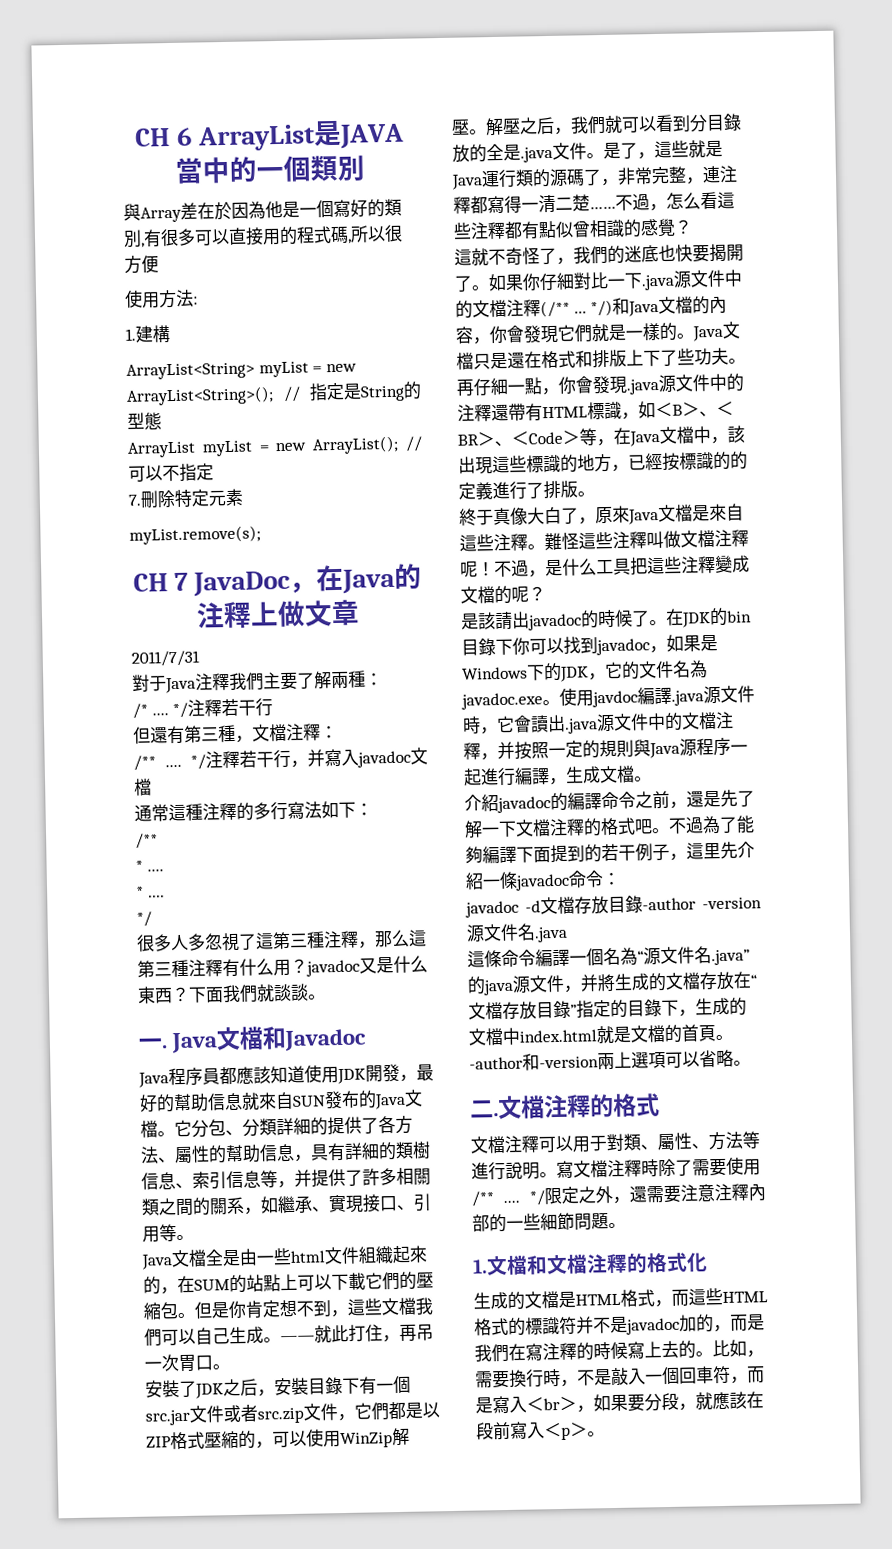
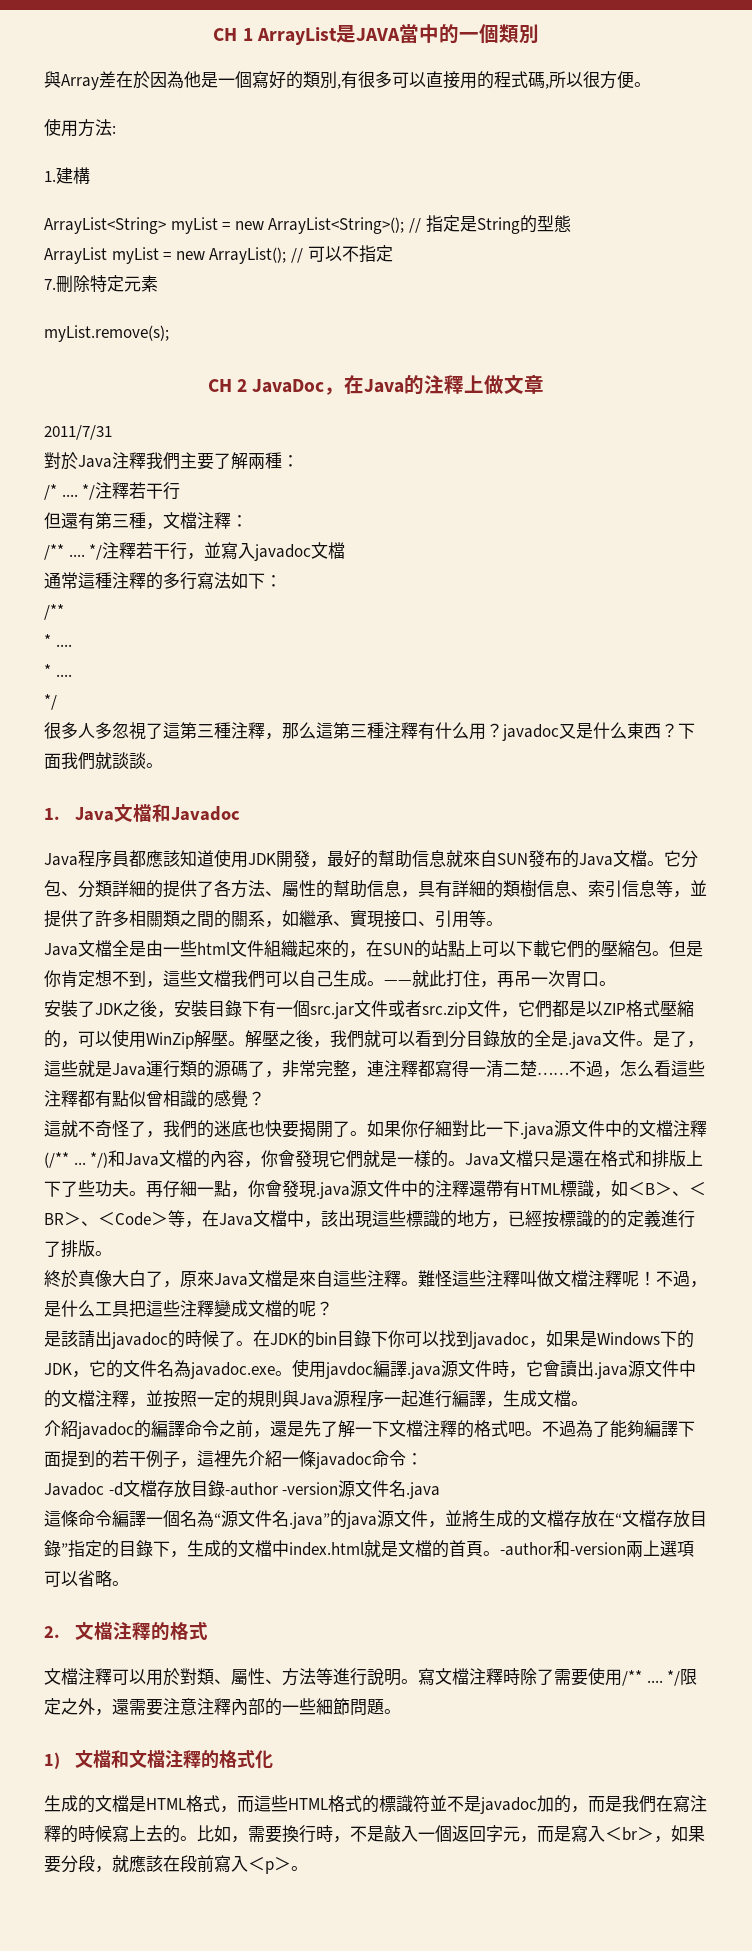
- CH 6 ArrayList是JAVA當中的一個類別
+ CH 1 ArrayList是JAVA當中的一個類別
- 與Array差在於因為他是一個寫好的類別,有很多可以直接用的程式碼,所以很方便
+ 與Array差在於因為他是一個寫好的類別,有很多可以直接用的程式碼,所以很方便。
- CH 7 JavaDoc，在Java的注釋上做文章
+ CH 2 JavaDoc，在Java的注釋上做文章
- 對于Java注釋我們主要了解兩種：
+ 對於Java注釋我們主要了解兩種：
- */注釋若干行，并寫入javadoc文檔
+ */注釋若干行，並寫入javadoc文檔
- 一. Java文檔和Javadoc
+ 1. Java文檔和Javadoc
- 它分包、分類詳細的提供了各方法、屬性的幫助信息，具有詳細的類樹信息、索引信息等，并提供了許多相關類之間的關系，如繼承、實現接口、引用等。
+ 它分包、分類詳細的提供了各方法、屬性的幫助信息，具有詳細的類樹信息、索引信息等，並提供了許多相關類之間的關系，如繼承、實現接口、引用等。
- Java文檔全是由一些html文件組織起來的，在SUM的站點上可以下載它們的壓縮包。
+ Java文檔全是由一些html文件組織起來的，在SUN的站點上可以下載它們的壓縮包。
- 安裝了JDK之后，安裝目錄下有一個src.jar文件或者src.zip文件，它們都是以ZIP格式壓縮的，可以使用WinZip解壓。
+ 安裝了JDK之後，安裝目錄下有一個src.jar文件或者src.zip文件，它們都是以ZIP格式壓縮的，可以使用WinZip解壓。
- 解壓之后，我們就可以看到分目錄放的全是.java文件。
+ 解壓之後，我們就可以看到分目錄放的全是.java文件。
- 終于真像大白了，原來Java文檔是來自這些注釋。
+ 終於真像大白了，原來Java文檔是來自這些注釋。
- 使用javdoc編譯.java源文件時，它會讀出.java源文件中的文檔注釋，并按照一定的規則與Java源程序一起進行編譯，生成文檔。
+ 使用javdoc編譯.java源文件時，它會讀出.java源文件中的文檔注釋，並按照一定的規則與Java源程序一起進行編譯，生成文檔。
- 不過為了能夠編譯下面提到的若干例子，這里先介紹一條javadoc命令：
+ 不過為了能夠編譯下面提到的若干例子，這裡先介紹一條javadoc命令：
- javadoc -d文檔存放目錄-author -version源文件名.java
+ Javadoc -d文檔存放目錄-author -version源文件名.java
- 這條命令編譯一個名為“源文件名.java”的java源文件，并將生成的文檔存放在“文檔存放目錄”指定的目錄下，生成的文檔中index.html就是文檔的首頁。
+ 這條命令編譯一個名為“源文件名.java”的java源文件，並將生成的文檔存放在“文檔存放目錄”指定的目錄下，生成的文檔中index.html就是文檔的首頁。
- 二.文檔注釋的格式
+ 2.文檔注釋的格式
- 文檔注釋可以用于對類、屬性、方法等進行說明。
+ 文檔注釋可以用於對類、屬性、方法等進行說明。
- 1.文檔和文檔注釋的格式化
+ 1)文檔和文檔注釋的格式化
- 生成的文檔是HTML格式，而這些HTML格式的標識符并不是javadoc加的，而是我們在寫注釋的時候寫上去的。
+ 生成的文檔是HTML格式，而這些HTML格式的標識符並不是javadoc加的，而是我們在寫注釋的時候寫上去的。
- 比如，需要換行時，不是敲入一個回車符，而是寫入＜br＞，如果要分段，就應該在段前寫入＜p＞。
+ 比如，需要換行時，不是敲入一個返回字元，而是寫入＜br＞，如果要分段，就應該在段前寫入＜p＞。

